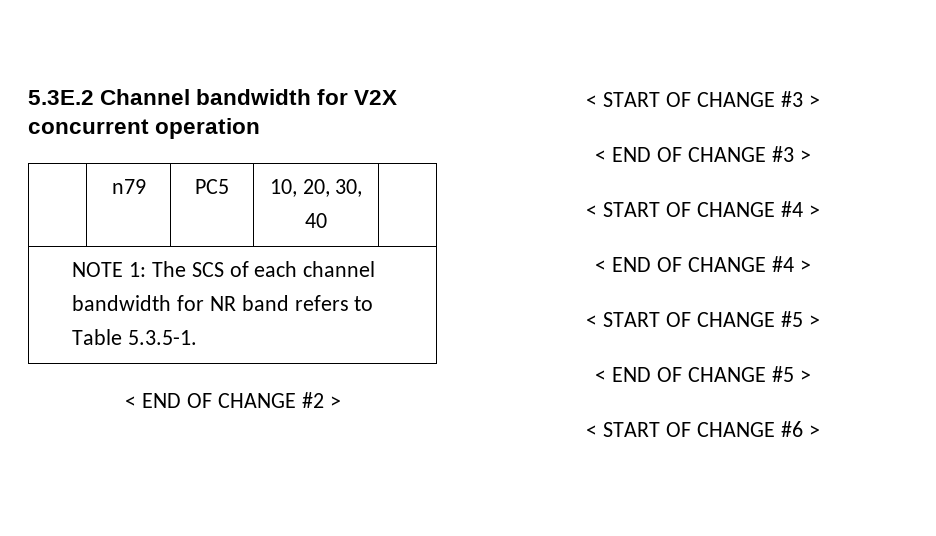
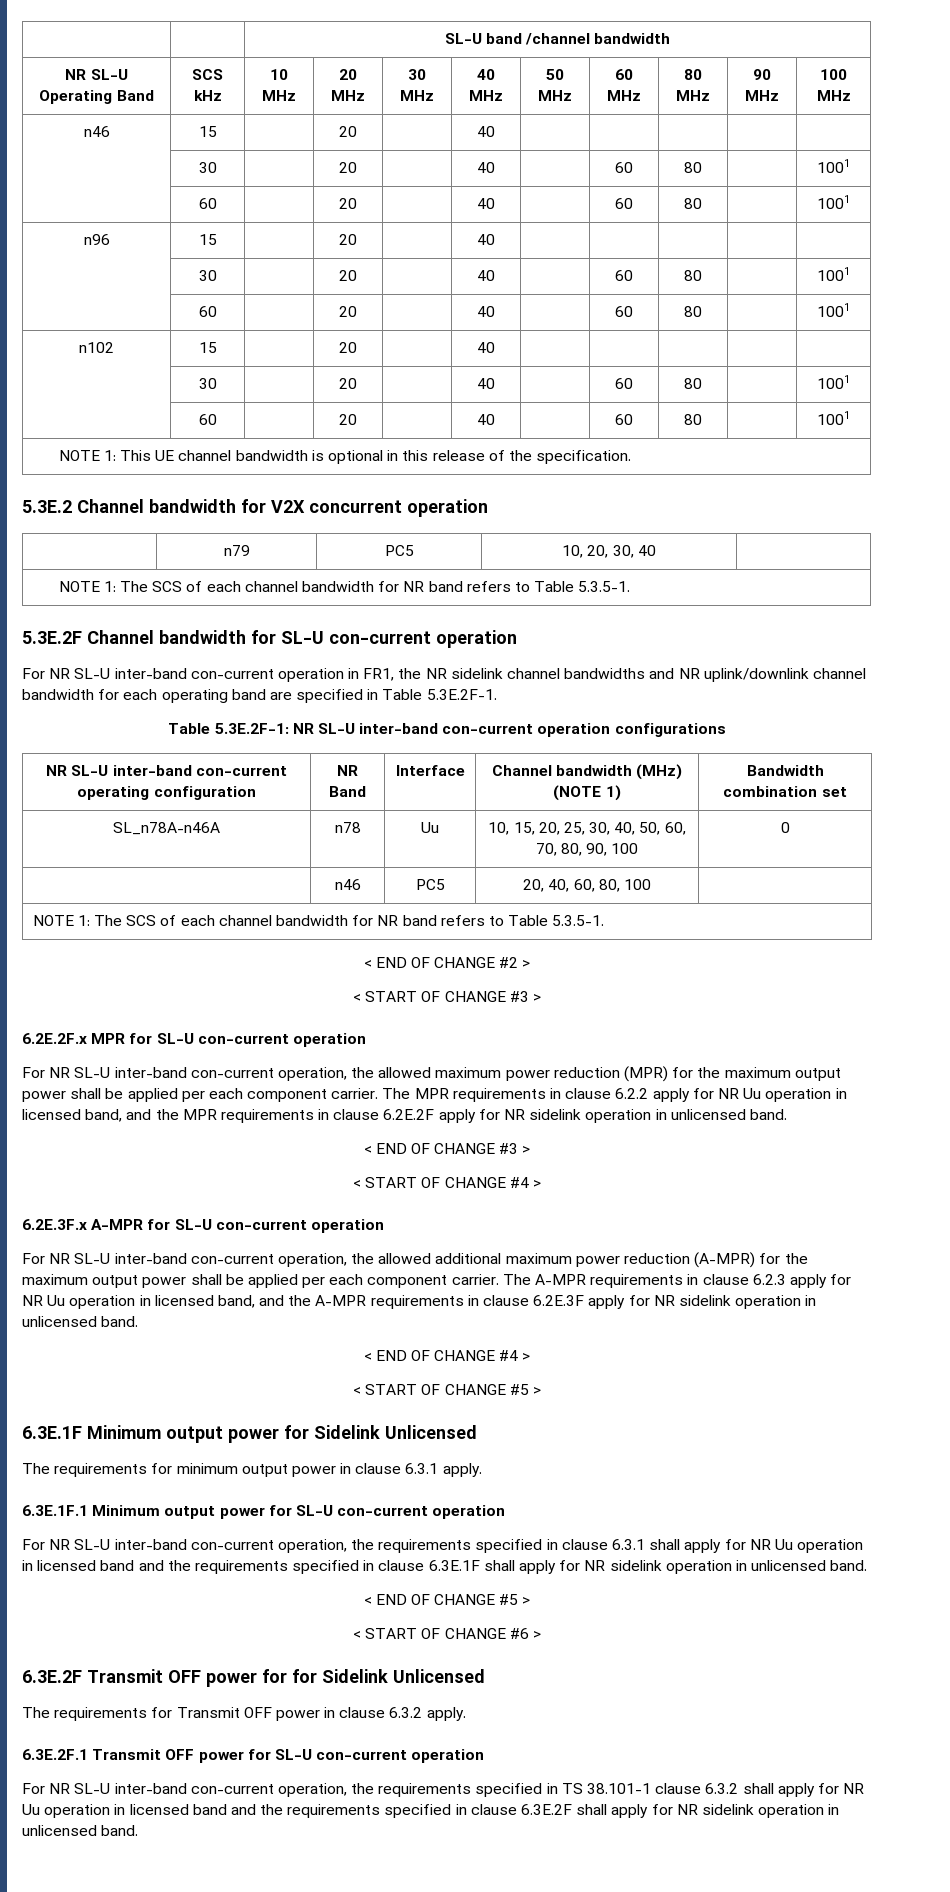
+ | | SL-U band /channel bandwidth
+ NR SL-U Operating Band | SCS kHz | 10 MHz | 20 MHz | 30 MHz | 40 MHz | 50 MHz | 60 MHz | 80 MHz | 90 MHz | 100 MHz
+ n46 | 15 | | 20 | | 40 | | | | |
+ | 30 | | 20 | | 40 | | 60 | 80 | | 1001
+ | 60 | | 20 | | 40 | | 60 | 80 | | 1001
+ n96 | 15 | | 20 | | 40 | | | | |
+ | 30 | | 20 | | 40 | | 60 | 80 | | 1001
+ | 60 | | 20 | | 40 | | 60 | 80 | | 1001
+ n102 | 15 | | 20 | | 40 | | | | |
+ | 30 | | 20 | | 40 | | 60 | 80 | | 1001
+ | 60 | | 20 | | 40 | | 60 | 80 | | 1001
+ NOTE 1: This UE channel bandwidth is optional in this release of the specification.
+ 5.3E.2F Channel bandwidth for SL-U con-current operation
+ For NR SL-U inter-band con-current operation in FR1, the NR sidelink channel bandwidths and NR uplink/downlink channel bandwidth for each operating band are specified in Table 5.3E.2F-1.
+ Table 5.3E.2F-1: NR SL-U inter-band con-current operation configurations
+ NR SL-U inter-band con-current operating configuration | NR Band | Interface | Channel bandwidth (MHz) (NOTE 1) | Bandwidth combination set
+ SL_n78A-n46A | n78 | Uu | 10, 15, 20, 25, 30, 40, 50, 60, 70, 80, 90, 100 | 0
+ | n46 | PC5 | 20, 40, 60, 80, 100 |
+ NOTE 1: The SCS of each channel bandwidth for NR band refers to Table 5.3.5-1.
+ 6.2E.2F.x MPR for SL-U con-current operation
+ For NR SL-U inter-band con-current operation, the allowed maximum power reduction (MPR) for the maximum output power shall be applied per each component carrier. The MPR requirements in clause 6.2.2 apply for NR Uu operation in licensed band, and the MPR requirements in clause 6.2E.2F apply for NR sidelink operation in unlicensed band.
+ 6.2E.3F.x A-MPR for SL-U con-current operation
+ For NR SL-U inter-band con-current operation, the allowed additional maximum power reduction (A-MPR) for the maximum output power shall be applied per each component carrier. The A-MPR requirements in clause 6.2.3 apply for NR Uu operation in licensed band, and the A-MPR requirements in clause 6.2E.3F apply for NR sidelink operation in unlicensed band.
+ 6.3E.1F Minimum output power for Sidelink Unlicensed
+ The requirements for minimum output power in clause 6.3.1 apply.
+ 6.3E.1F.1 Minimum output power for SL-U con-current operation
+ For NR SL-U inter-band con-current operation, the requirements specified in clause 6.3.1 shall apply for NR Uu operation in licensed band and the requirements specified in clause 6.3E.1F shall apply for NR sidelink operation in unlicensed band.
+ 6.3E.2F Transmit OFF power for for Sidelink Unlicensed
+ The requirements for Transmit OFF power in clause 6.3.2 apply.
+ 6.3E.2F.1 Transmit OFF power for SL-U con-current operation
+ For NR SL-U inter-band con-current operation, the requirements specified in TS 38.101-1 clause 6.3.2 shall apply for NR Uu operation in licensed band and the requirements specified in clause 6.3E.2F shall apply for NR sidelink operation in unlicensed band.

